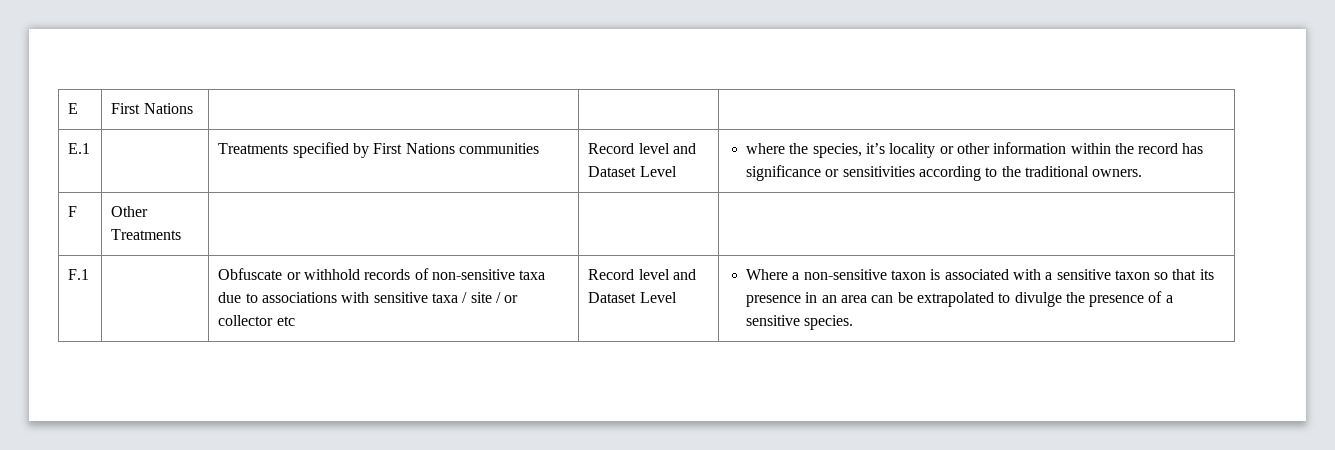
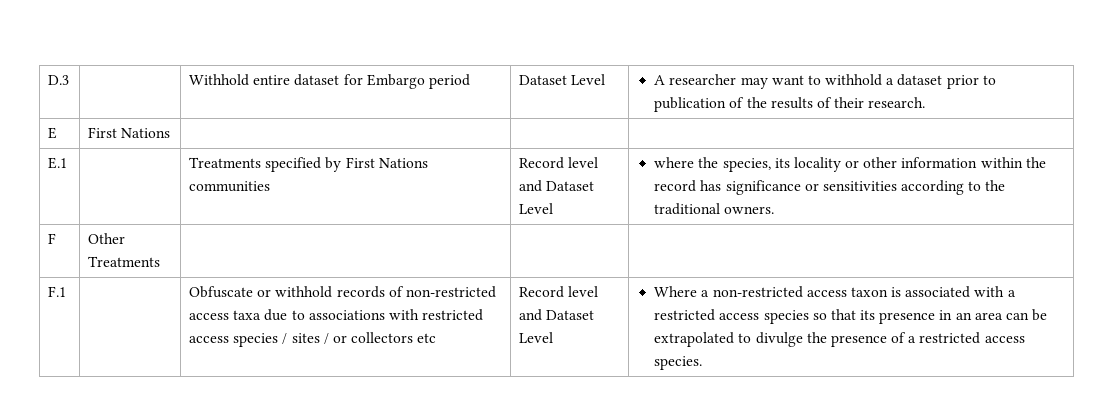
+ D.3 | | Withhold entire dataset for Embargo period | Dataset Level | A researcher may want to withhold a dataset prior to publication of the results of their research.
- E.1 | | Treatments specified by First Nations communities | Record level and Dataset Level | where the species, it’s locality or other information within the record has significance or sensitivities according to the traditional owners.
+ E.1 | | Treatments specified by First Nations communities | Record level and Dataset Level | where the species, its locality or other information within the record has significance or sensitivities according to the traditional owners.
- Obfuscate or withhold records of non-sensitive taxa due to associations with sensitive taxa / site / or collector etc
+ Obfuscate or withhold records of non-restricted access taxa due to associations with restricted access species / sites / or collectors etc
- Where a non-sensitive taxon is associated with a sensitive taxon so that its presence in an area can be extrapolated to divulge the presence of a sensitive species.
+ Where a non-restricted access taxon is associated with a restricted access species so that its presence in an area can be extrapolated to divulge the presence of a restricted access species.

